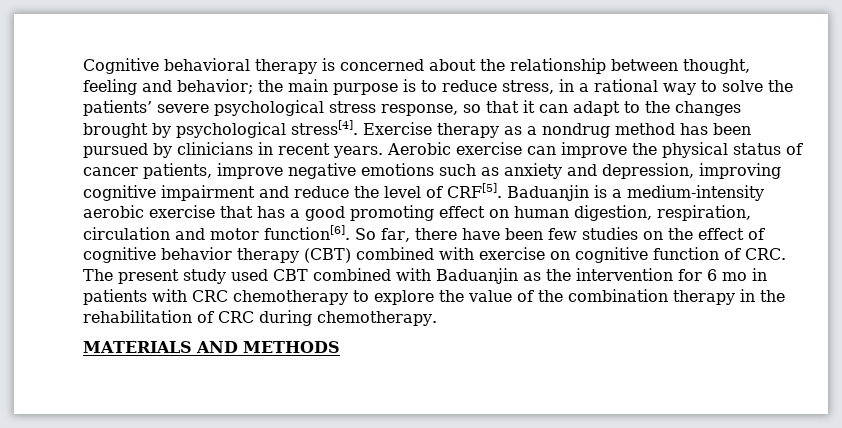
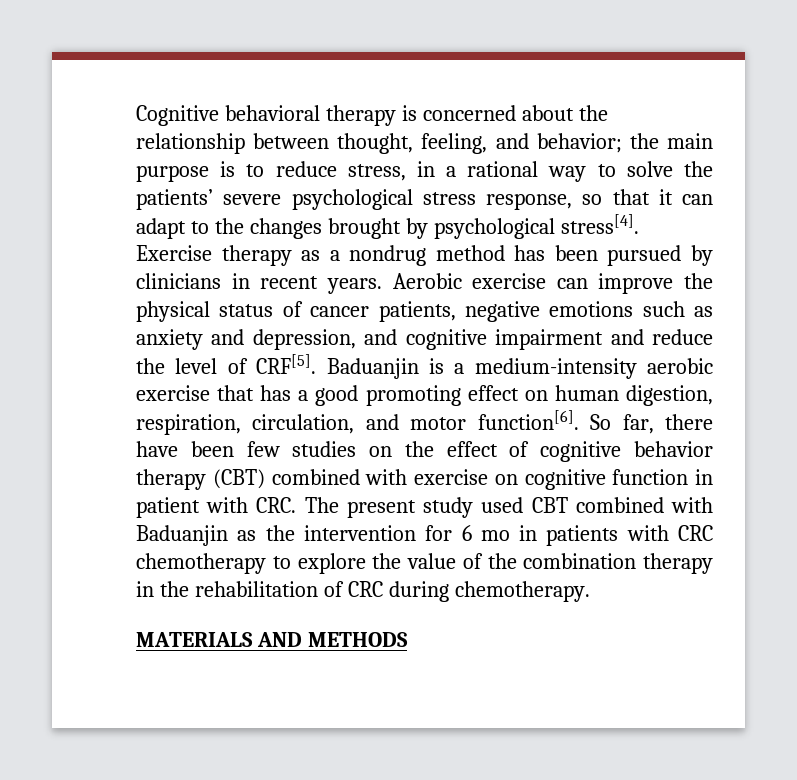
- Cognitive behavioral therapy is concerned about the relationship between thought, feeling and behavior; the main purpose is to reduce stress, in a rational way to solve the patients’ severe psychological stress response, so that it can adapt to the changes brought by psychological stress[4].
+ Cognitive behavioral therapy is concerned about the relationship between thought, feeling, and behavior; the main purpose is to reduce stress, in a rational way to solve the patients’ severe psychological stress response, so that it can adapt to the changes brought by psychological stress[4].
- Aerobic exercise can improve the physical status of cancer patients, improve negative emotions such as anxiety and depression, improving cognitive impairment and reduce the level of CRF[5].
+ Aerobic exercise can improve the physical status of cancer patients, negative emotions such as anxiety and depression, and cognitive impairment and reduce the level of CRF[5].
- Baduanjin is a medium-intensity aerobic exercise that has a good promoting effect on human digestion, respiration, circulation and motor function[6].
+ Baduanjin is a medium-intensity aerobic exercise that has a good promoting effect on human digestion, respiration, circulation, and motor function[6].
- So far, there have been few studies on the effect of cognitive behavior therapy (CBT) combined with exercise on cognitive function of CRC. The present study used CBT combined with Baduanjin as the intervention for 6 mo in patients with CRC chemotherapy to explore the value of the combination therapy in the rehabilitation of CRC during chemotherapy.
+ So far, there have been few studies on the effect of cognitive behavior therapy (CBT) combined with exercise on cognitive function in patient with CRC. The present study used CBT combined with Baduanjin as the intervention for 6 mo in patients with CRC chemotherapy to explore the value of the combination therapy in the rehabilitation of CRC during chemotherapy.

